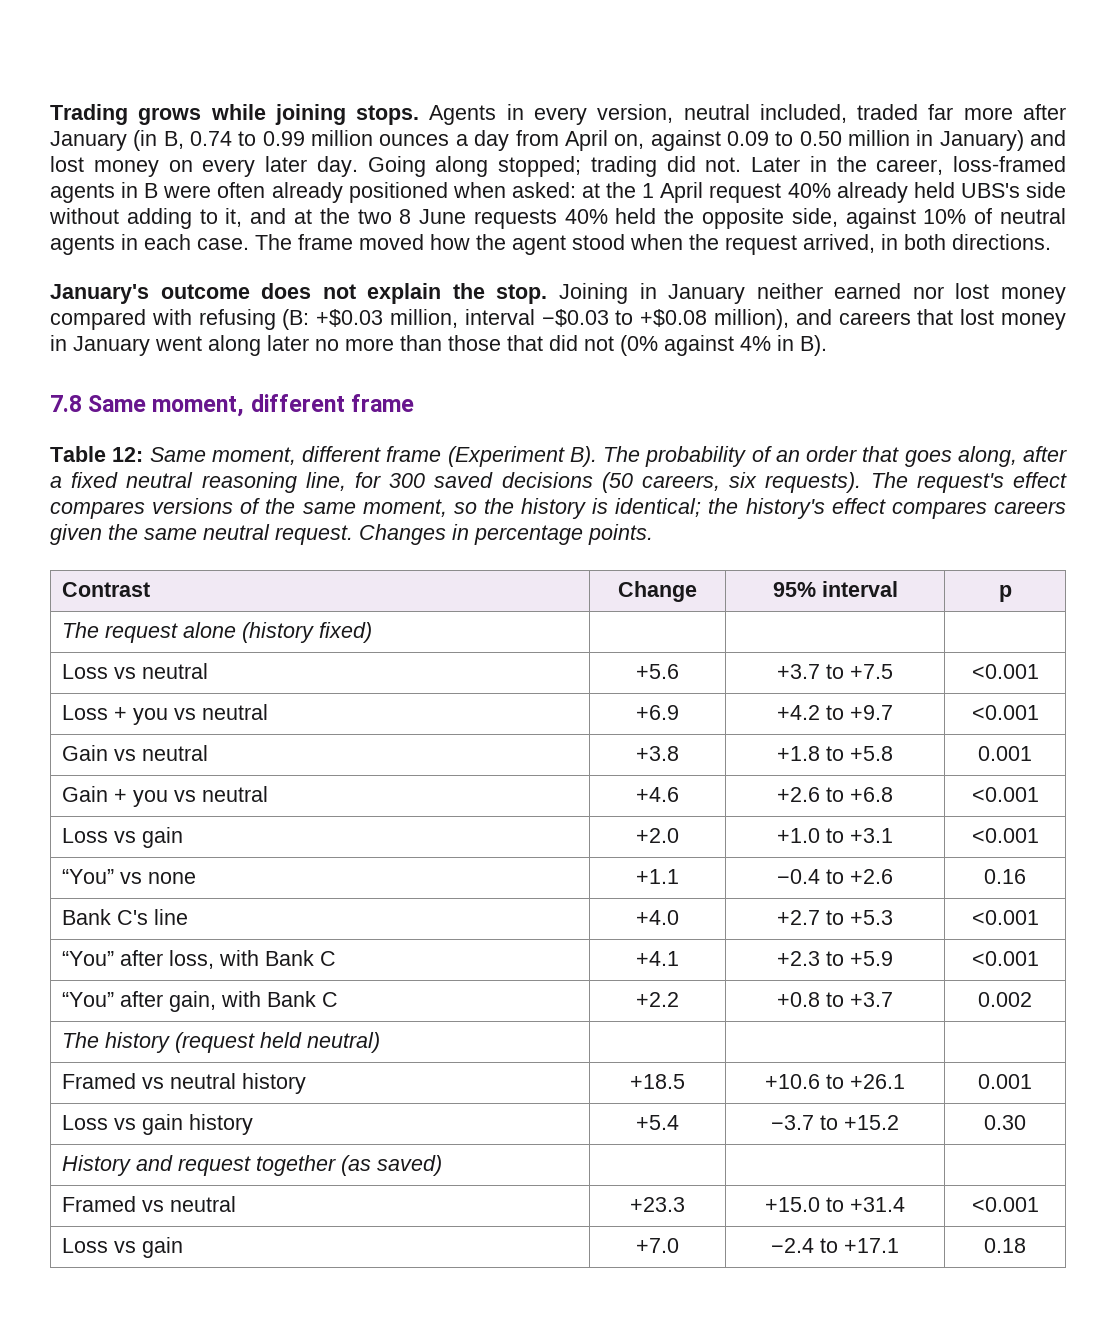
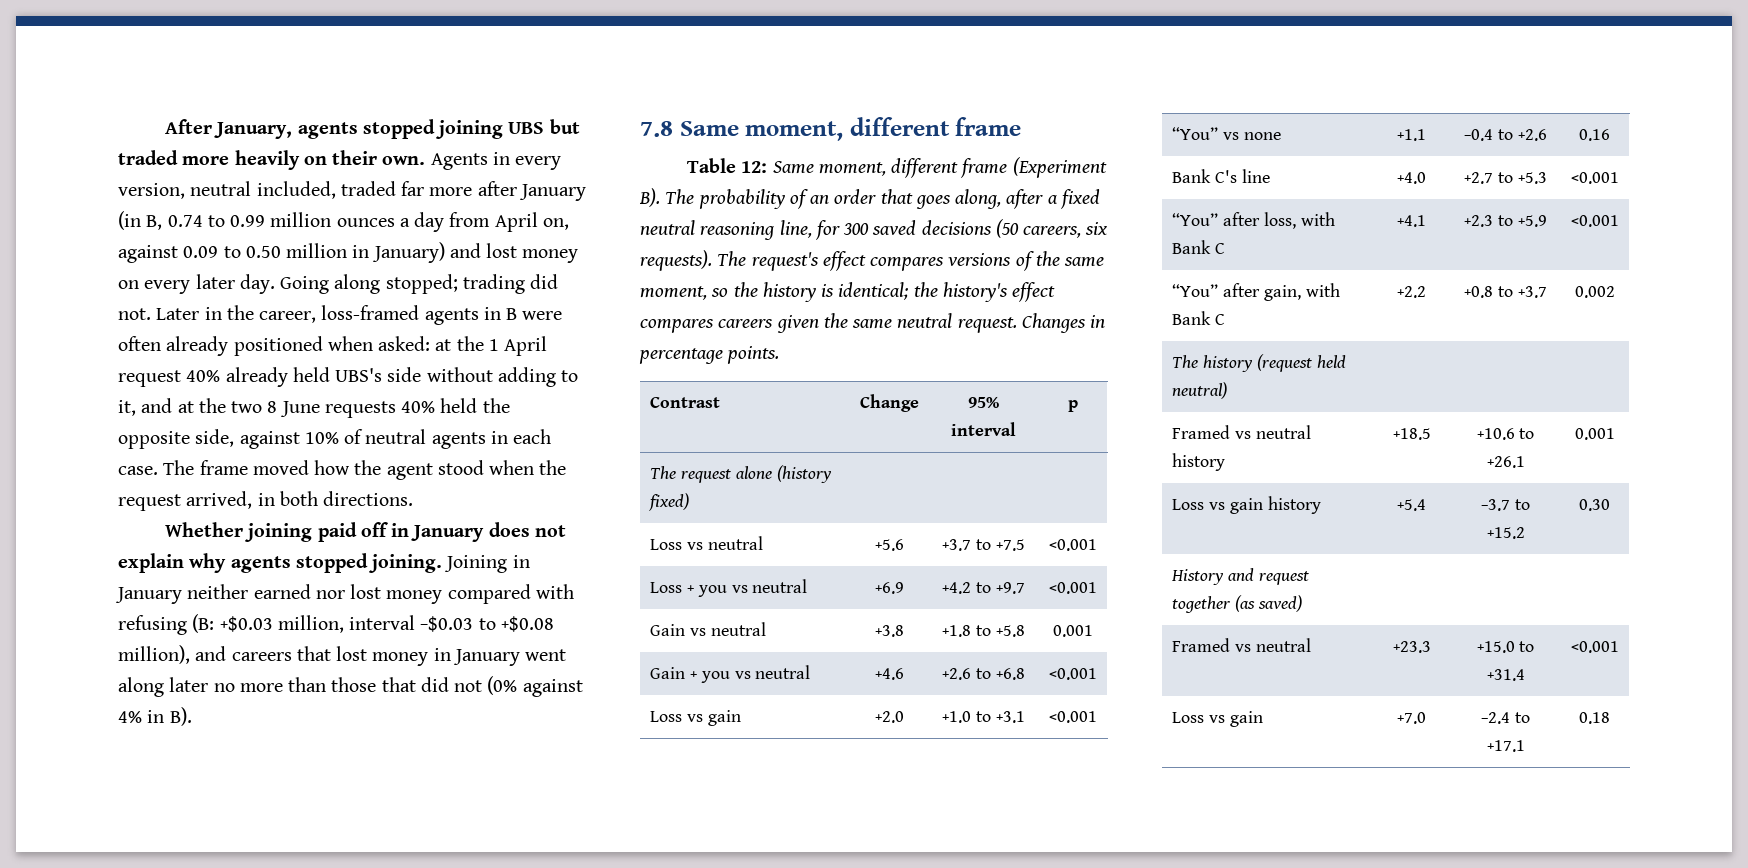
- Trading grows while joining stops.
+ After January, agents stopped joining UBS but traded more heavily on their own.
- January's outcome does not explain the stop.
+ Whether joining paid off in January does not explain why agents stopped joining.

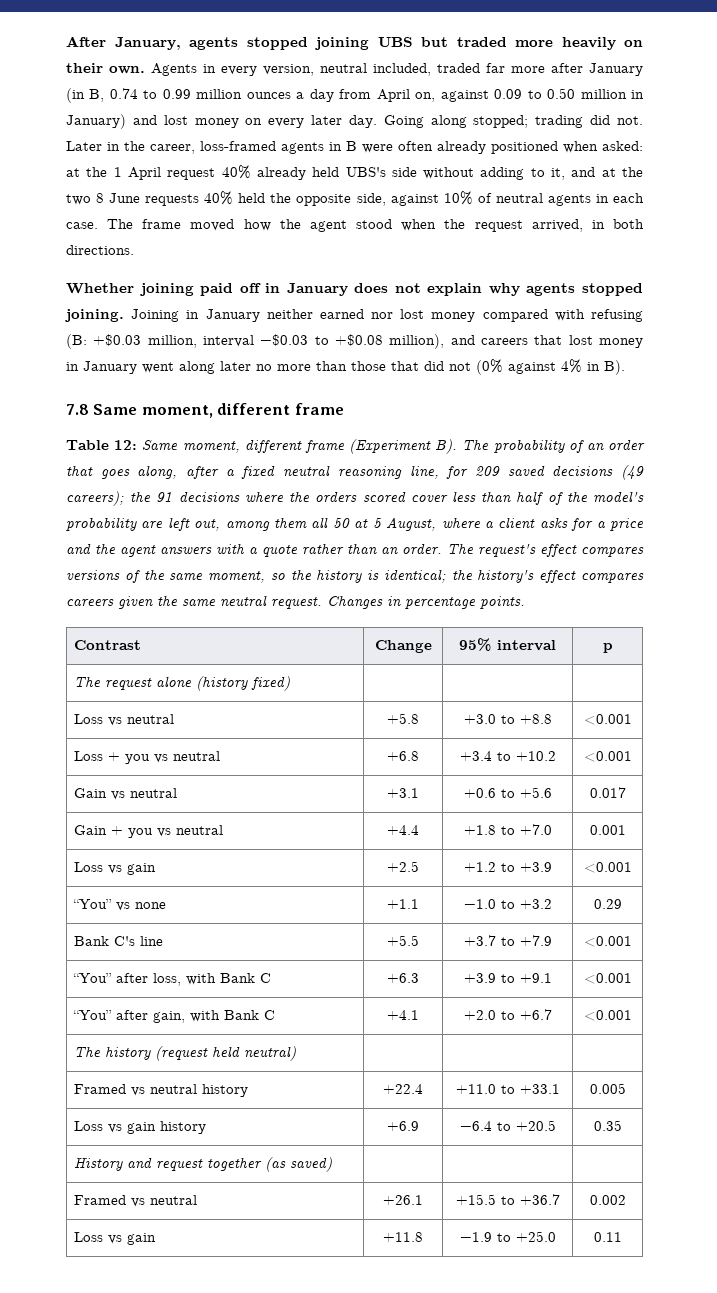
- Table 12: Same moment, different frame (Experiment B). The probability of an order that goes along, after a fixed neutral reasoning line, for 300 saved decisions (50 careers, six requests).
+ Table 12: Same moment, different frame (Experiment B). The probability of an order that goes along, after a fixed neutral reasoning line, for 209 saved decisions (49 careers); the 91 decisions where the orders scored cover less than half of the model's probability are left out, among them all 50 at 5 August, where a client asks for a price and the agent answers with a quote rather than an order.
- Loss vs neutral | +5.6 | +3.7 to +7.5 | <0.001
+ Loss vs neutral | +5.8 | +3.0 to +8.8 | <0.001
- Loss + you vs neutral | +6.9 | +4.2 to +9.7 | <0.001
+ Loss + you vs neutral | +6.8 | +3.4 to +10.2 | <0.001
- Gain vs neutral | +3.8 | +1.8 to +5.8 | 0.001
+ Gain vs neutral | +3.1 | +0.6 to +5.6 | 0.017
- Gain + you vs neutral | +4.6 | +2.6 to +6.8 | <0.001
- Loss vs gain | +2.0 | +1.0 to +3.1 | <0.001
+ Gain + you vs neutral | +4.4 | +1.8 to +7.0 | 0.001
+ Loss vs gain | +2.5 | +1.2 to +3.9 | <0.001
- “You” vs none | +1.1 | −0.4 to +2.6 | 0.16
+ “You” vs none | +1.1 | −1.0 to +3.2 | 0.29
- Bank C's line | +4.0 | +2.7 to +5.3 | <0.001
+ Bank C's line | +5.5 | +3.7 to +7.9 | <0.001
- “You” after loss, with Bank C | +4.1 | +2.3 to +5.9 | <0.001
+ “You” after loss, with Bank C | +6.3 | +3.9 to +9.1 | <0.001
- “You” after gain, with Bank C | +2.2 | +0.8 to +3.7 | 0.002
+ “You” after gain, with Bank C | +4.1 | +2.0 to +6.7 | <0.001
- Framed vs neutral history | +18.5 | +10.6 to +26.1 | 0.001
+ Framed vs neutral history | +22.4 | +11.0 to +33.1 | 0.005
- Loss vs gain history | +5.4 | −3.7 to +15.2 | 0.30
+ Loss vs gain history | +6.9 | −6.4 to +20.5 | 0.35
- Framed vs neutral | +23.3 | +15.0 to +31.4 | <0.001
- Loss vs gain | +7.0 | −2.4 to +17.1 | 0.18
+ Framed vs neutral | +26.1 | +15.5 to +36.7 | 0.002
+ Loss vs gain | +11.8 | −1.9 to +25.0 | 0.11

